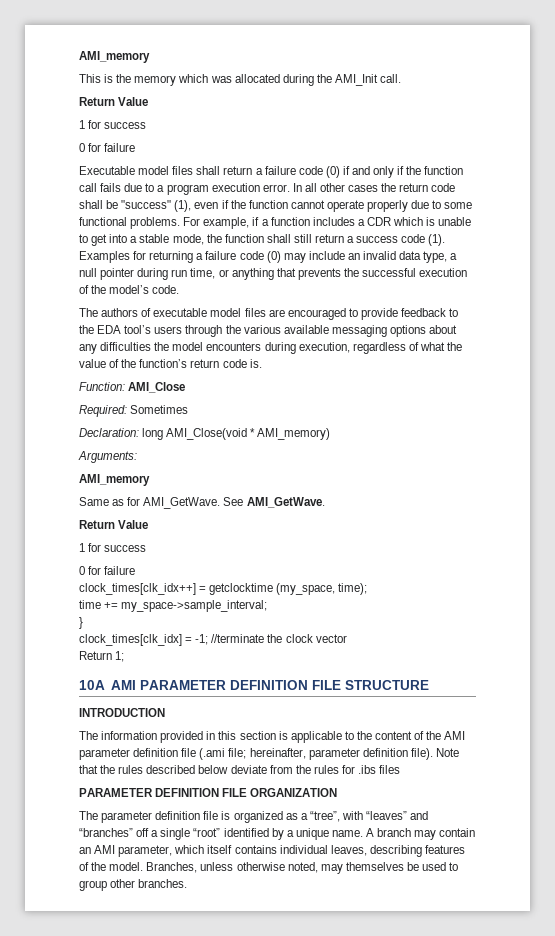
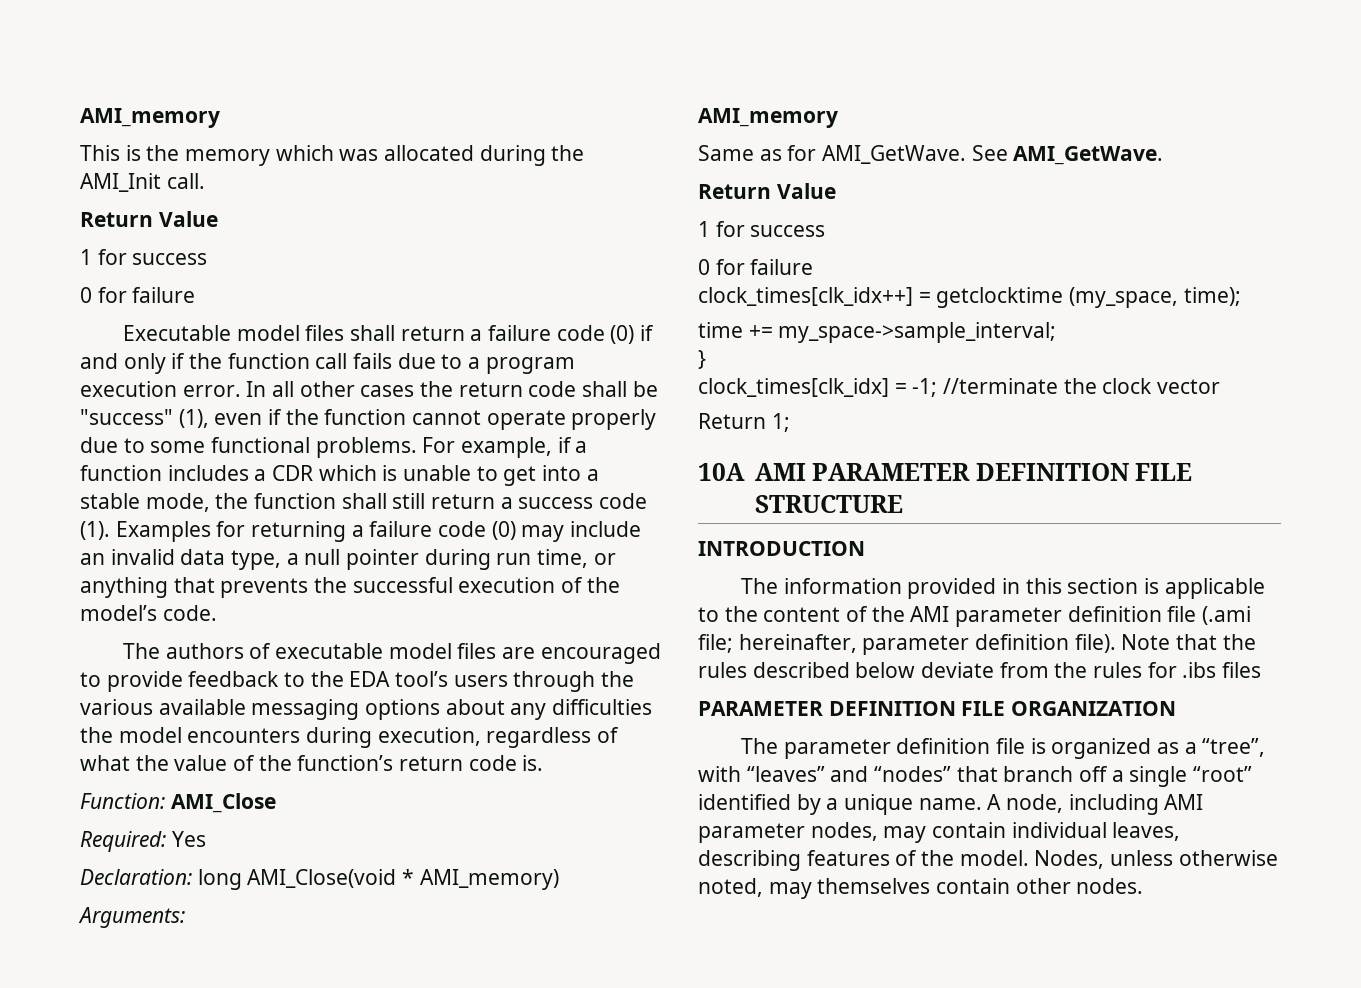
- Required: Sometimes
+ Required: Yes
- The parameter definition file is organized as a “tree”, with “leaves” and “branches” off a single “root” identified by a unique name.
+ The parameter definition file is organized as a “tree”, with “leaves” and “nodes” that branch off a single “root” identified by a unique name.
- A branch may contain an AMI parameter, which itself contains individual leaves, describing features of the model.
+ A node, including AMI parameter nodes, may contain individual leaves, describing features of the model.
- Branches, unless otherwise noted, may themselves be used to group other branches.
+ Nodes, unless otherwise noted, may themselves contain other nodes.

